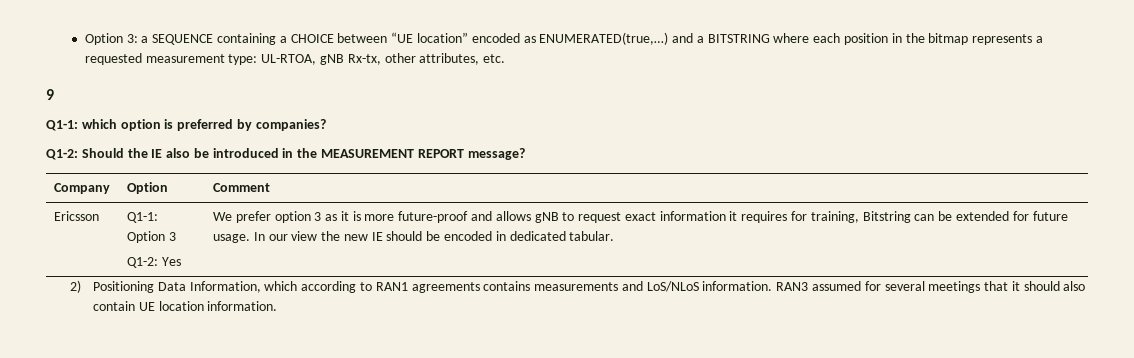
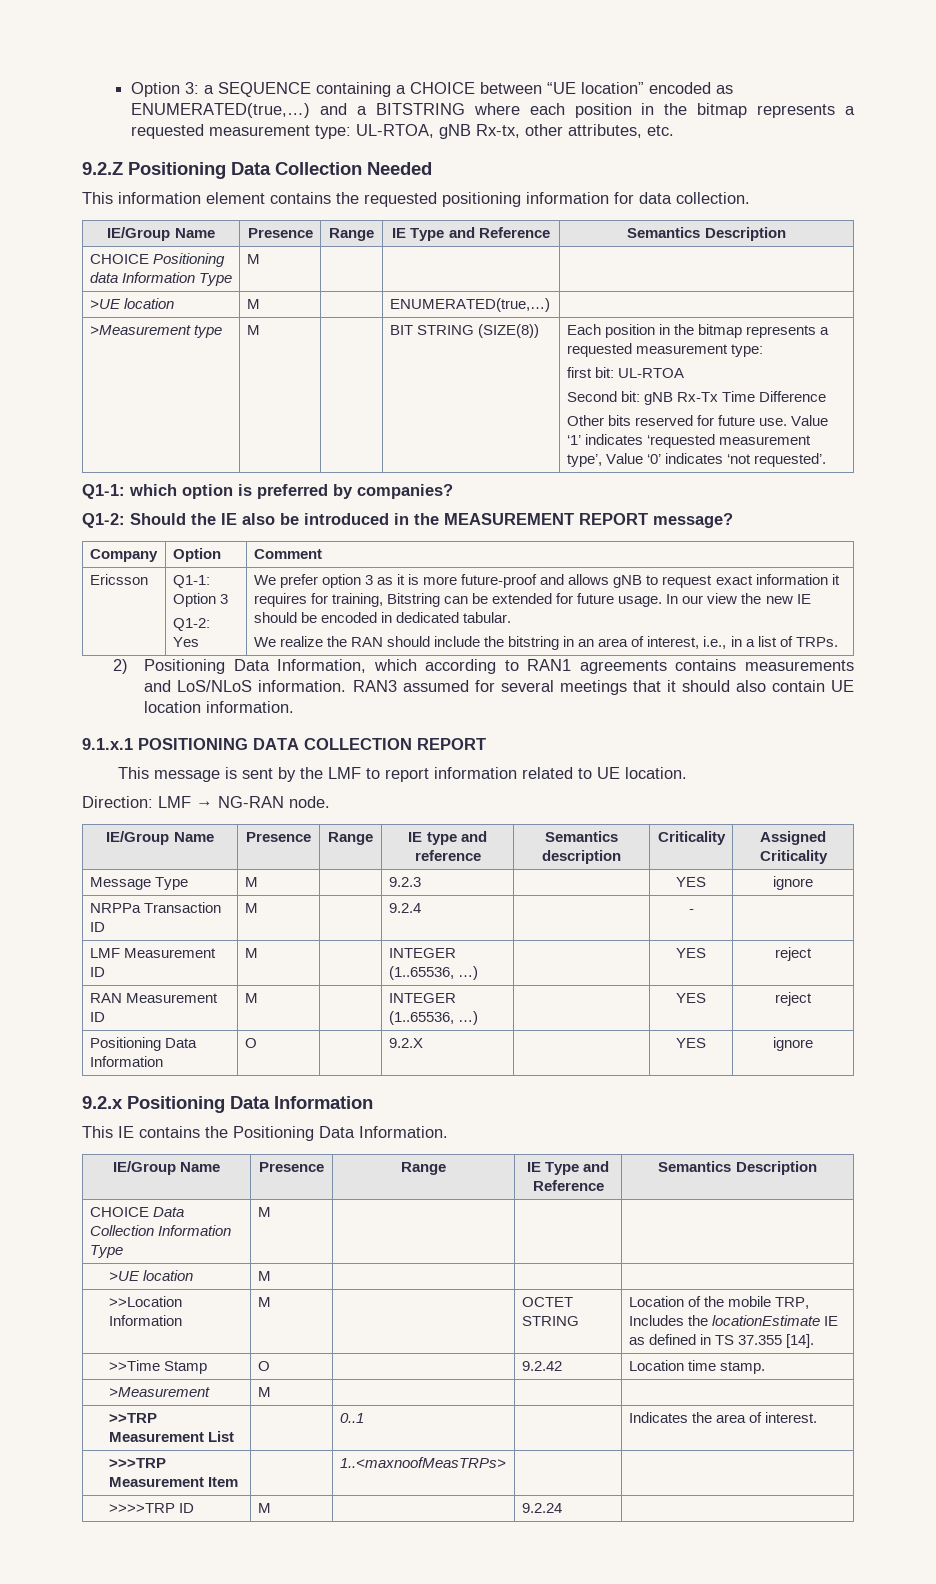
- 9
+ 9.2.Z Positioning Data Collection Needed
+ This information element contains the requested positioning information for data collection.
+ IE/Group Name | Presence | Range | IE Type and Reference | Semantics Description
+ CHOICE Positioning data Information Type | M | | |
+ >UE location | M | | ENUMERATED(true,…) |
+ >Measurement type | M | | BIT STRING (SIZE(8)) | Each position in the bitmap represents a requested measurement type:
+ first bit: UL-RTOA
+ Second bit: gNB Rx-Tx Time Difference
+ Other bits reserved for future use. Value ‘1’ indicates ‘requested measurement type’, Value ‘0’ indicates ‘not requested’.
+ We realize the RAN should include the bitstring in an area of interest, i.e., in a list of TRPs.
+ 9.1.x.1 POSITIONING DATA COLLECTION REPORT
+ This message is sent by the LMF to report information related to UE location.
+ Direction: LMF → NG-RAN node.
+ IE/Group Name | Presence | Range | IE type and reference | Semantics description | Criticality | Assigned Criticality
+ Message Type | M | | 9.2.3 | | YES | ignore
+ NRPPa Transaction ID | M | | 9.2.4 | | - |
+ LMF Measurement ID | M | | INTEGER (1..65536, …) | | YES | reject
+ RAN Measurement ID | M | | INTEGER (1..65536, …) | | YES | reject
+ Positioning Data Information | O | | 9.2.X | | YES | ignore
+ 9.2.x Positioning Data Information
+ This IE contains the Positioning Data Information.
+ IE/Group Name | Presence | Range | IE Type and Reference | Semantics Description
+ CHOICE Data Collection Information Type | M | | |
+ >UE location | M | | |
+ >>Location Information | M | | OCTET STRING | Location of the mobile TRP, Includes the locationEstimate IE as defined in TS 37.355 [14].
+ >>Time Stamp | O | | 9.2.42 | Location time stamp.
+ >Measurement | M | | |
+ >>TRP Measurement List | | 0..1 | | Indicates the area of interest.
+ >>>TRP Measurement Item | | 1..<maxnoofMeasTRPs> | |
+ >>>>TRP ID | M | | 9.2.24 |

